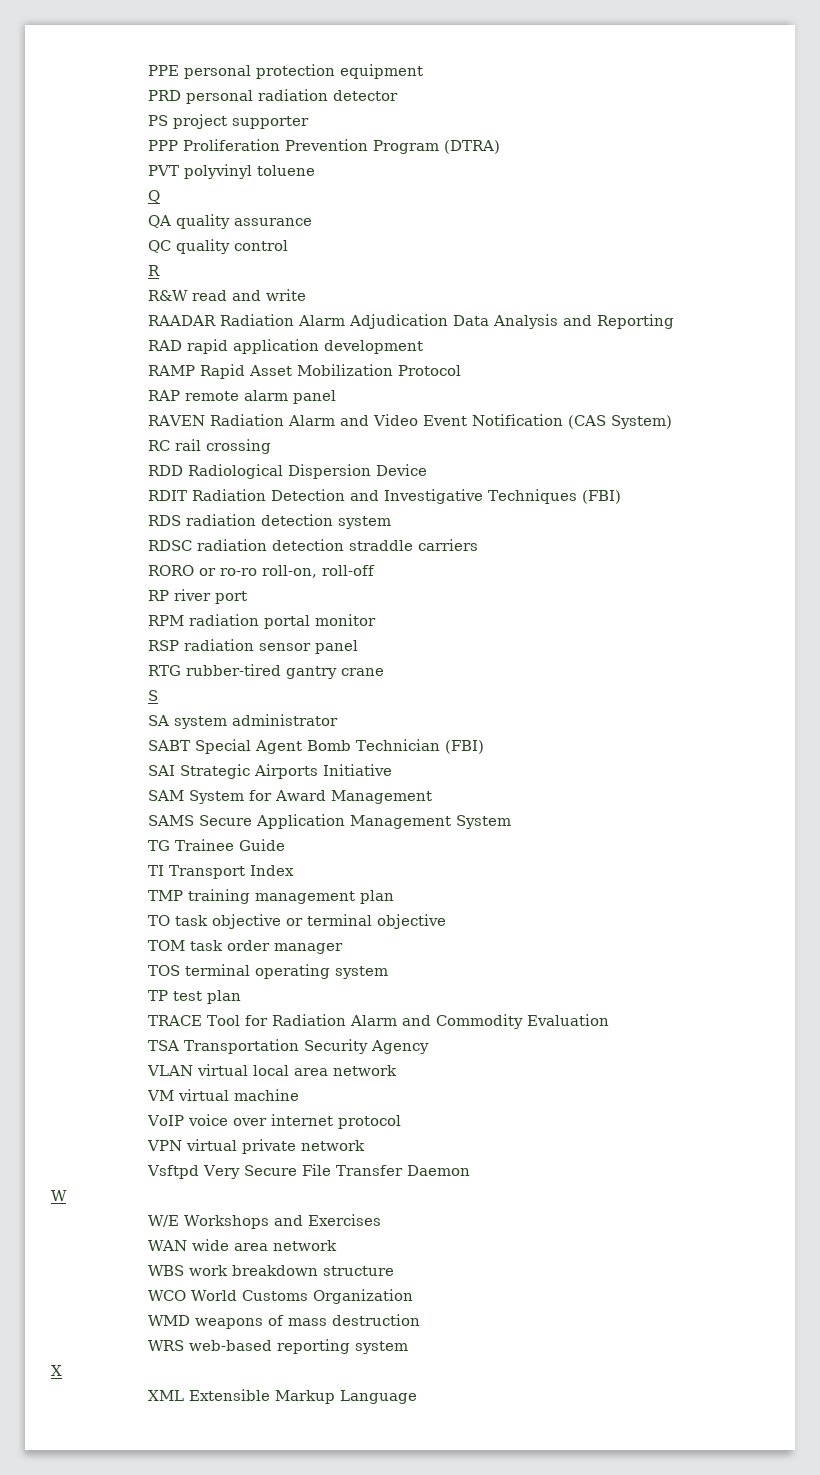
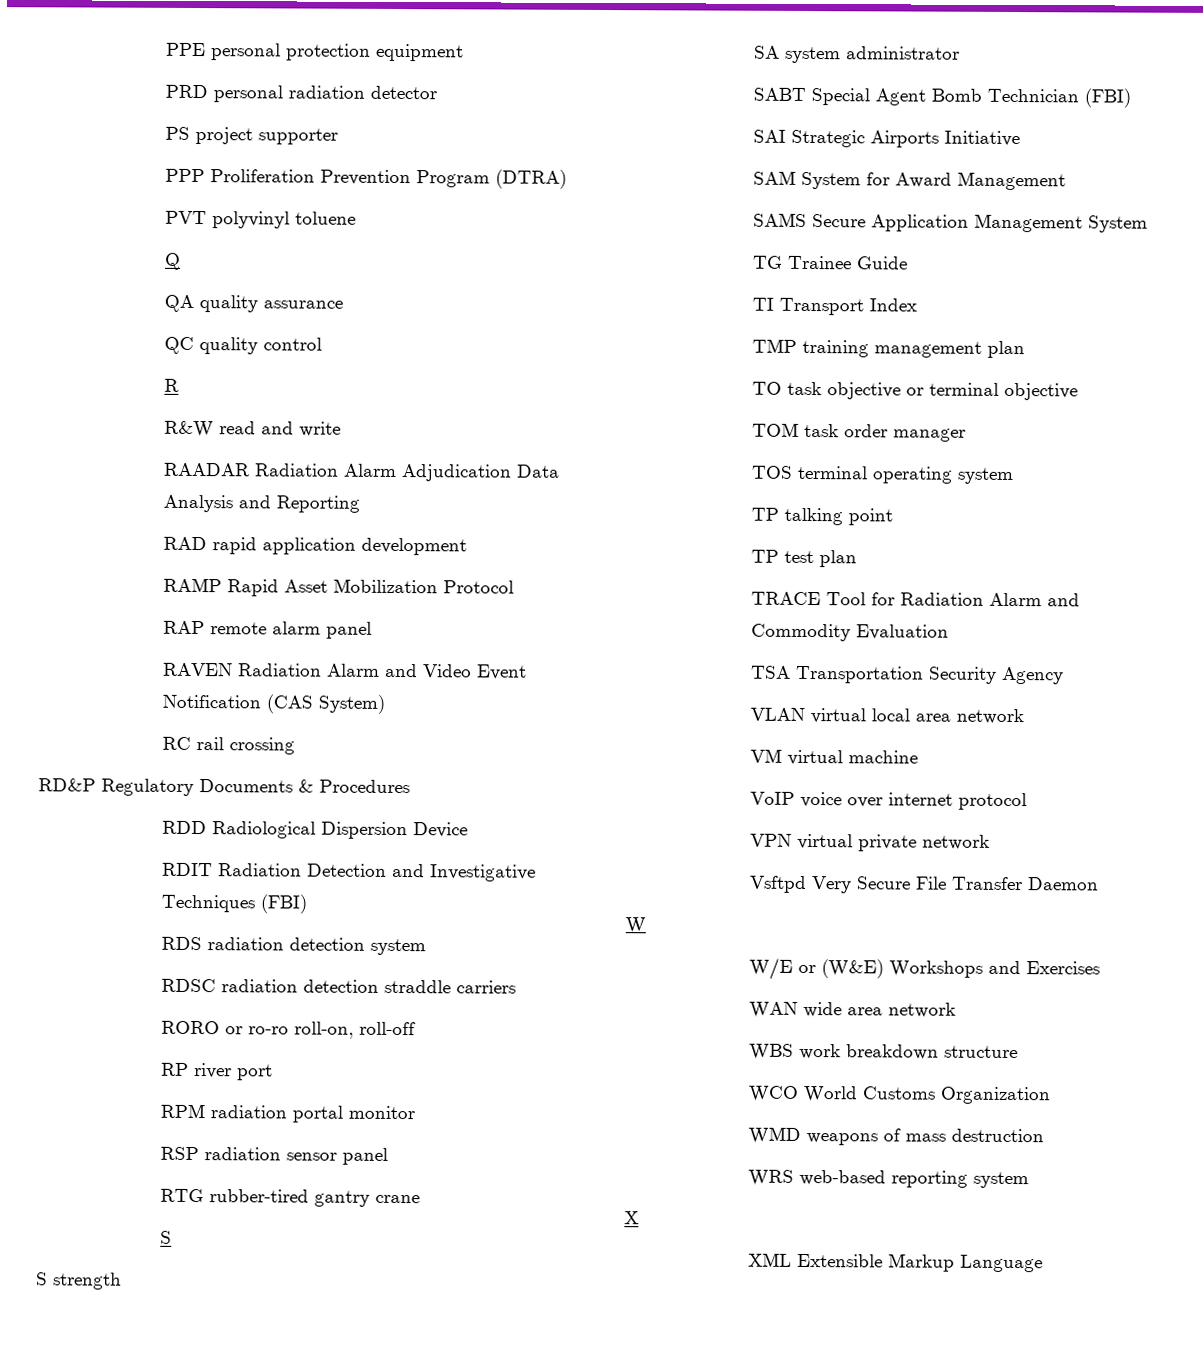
+ RD&P Regulatory Documents & Procedures
+ S strength
+ TP talking point
- W/E Workshops and Exercises
+ W/E or (W&E) Workshops and Exercises

